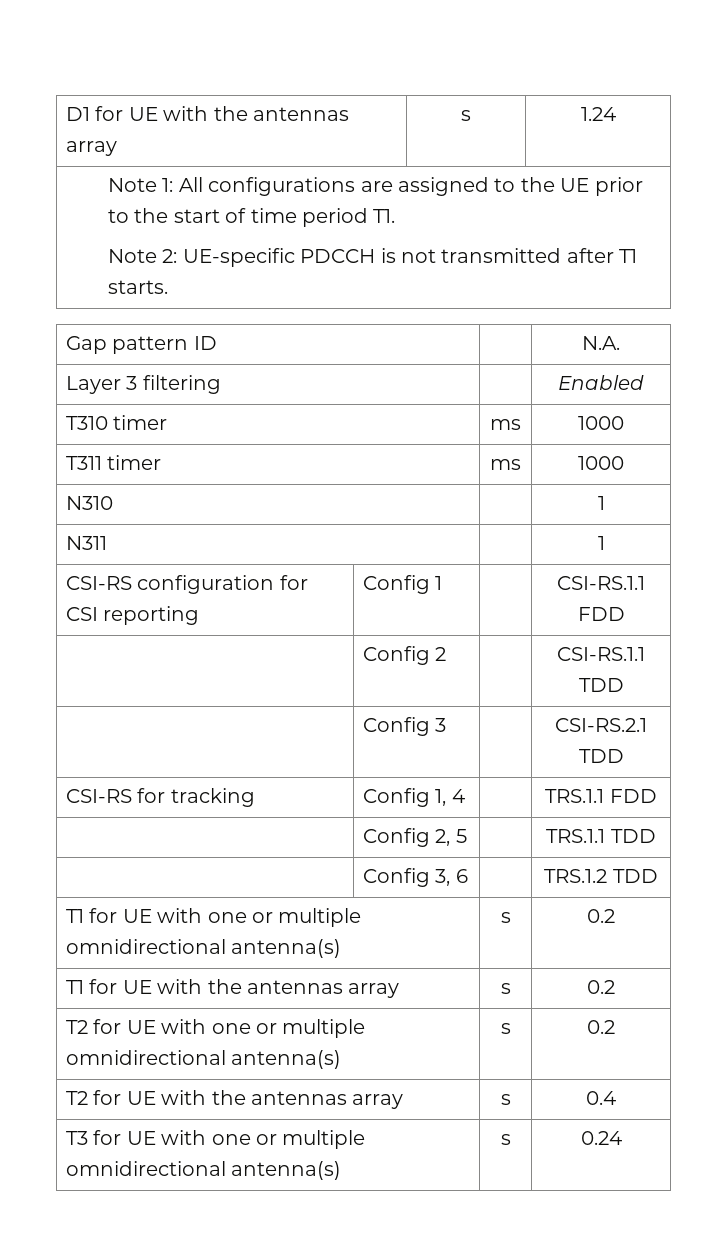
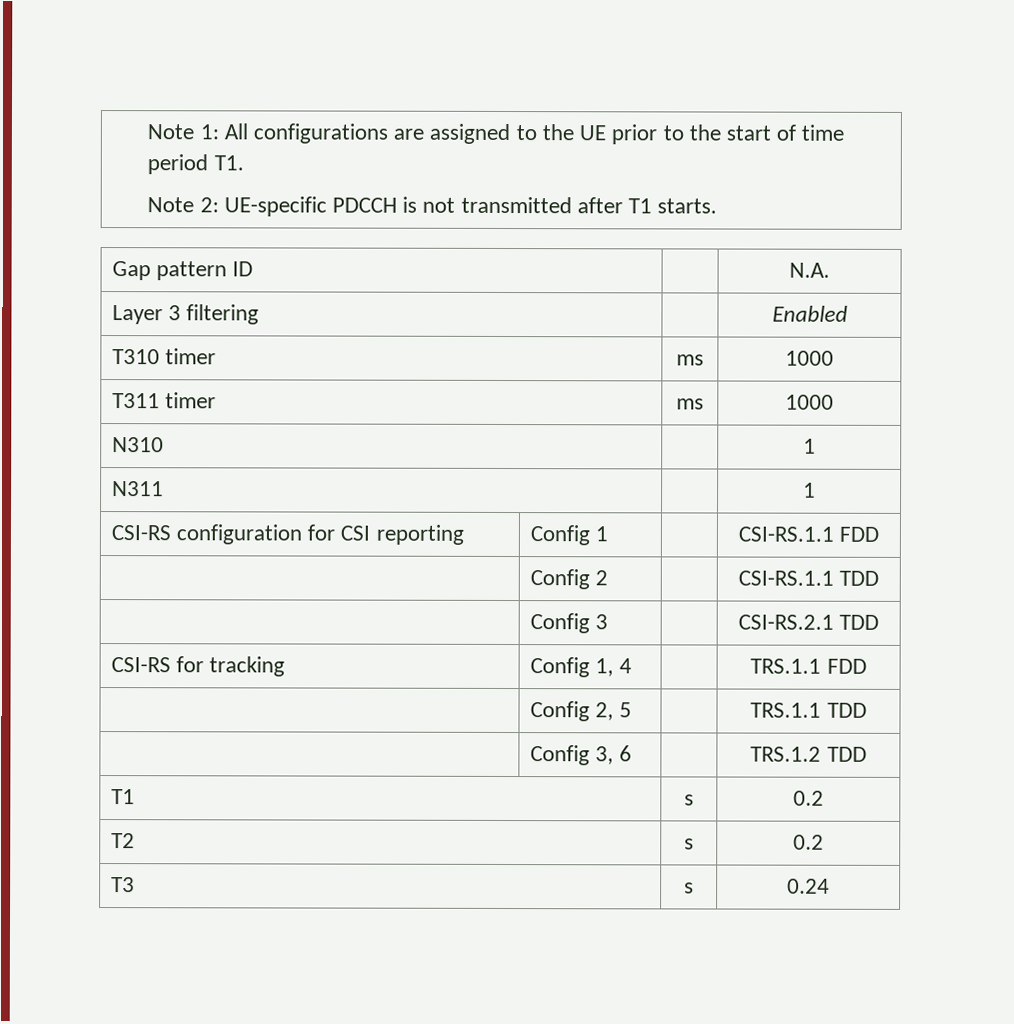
- D1 for UE with the antennas array | s | 1.24
- T1 for UE with one or multiple omnidirectional antenna(s) | s | 0.2
- T1 for UE with the antennas array | s | 0.2
- T2 for UE with one or multiple omnidirectional antenna(s) | s | 0.2
- T2 for UE with the antennas array | s | 0.4
- T3 for UE with one or multiple omnidirectional antenna(s) | s | 0.24
+ T1 | s | 0.2
+ T2 | s | 0.2
+ T3 | s | 0.24

